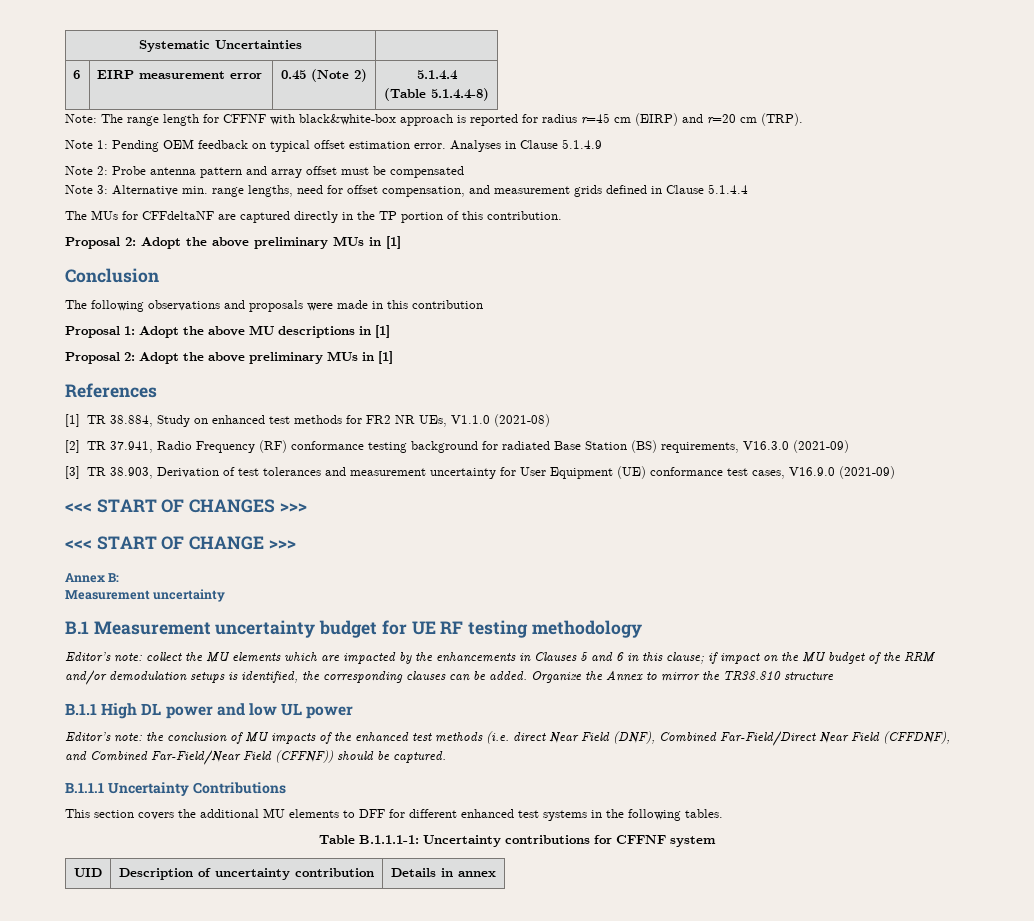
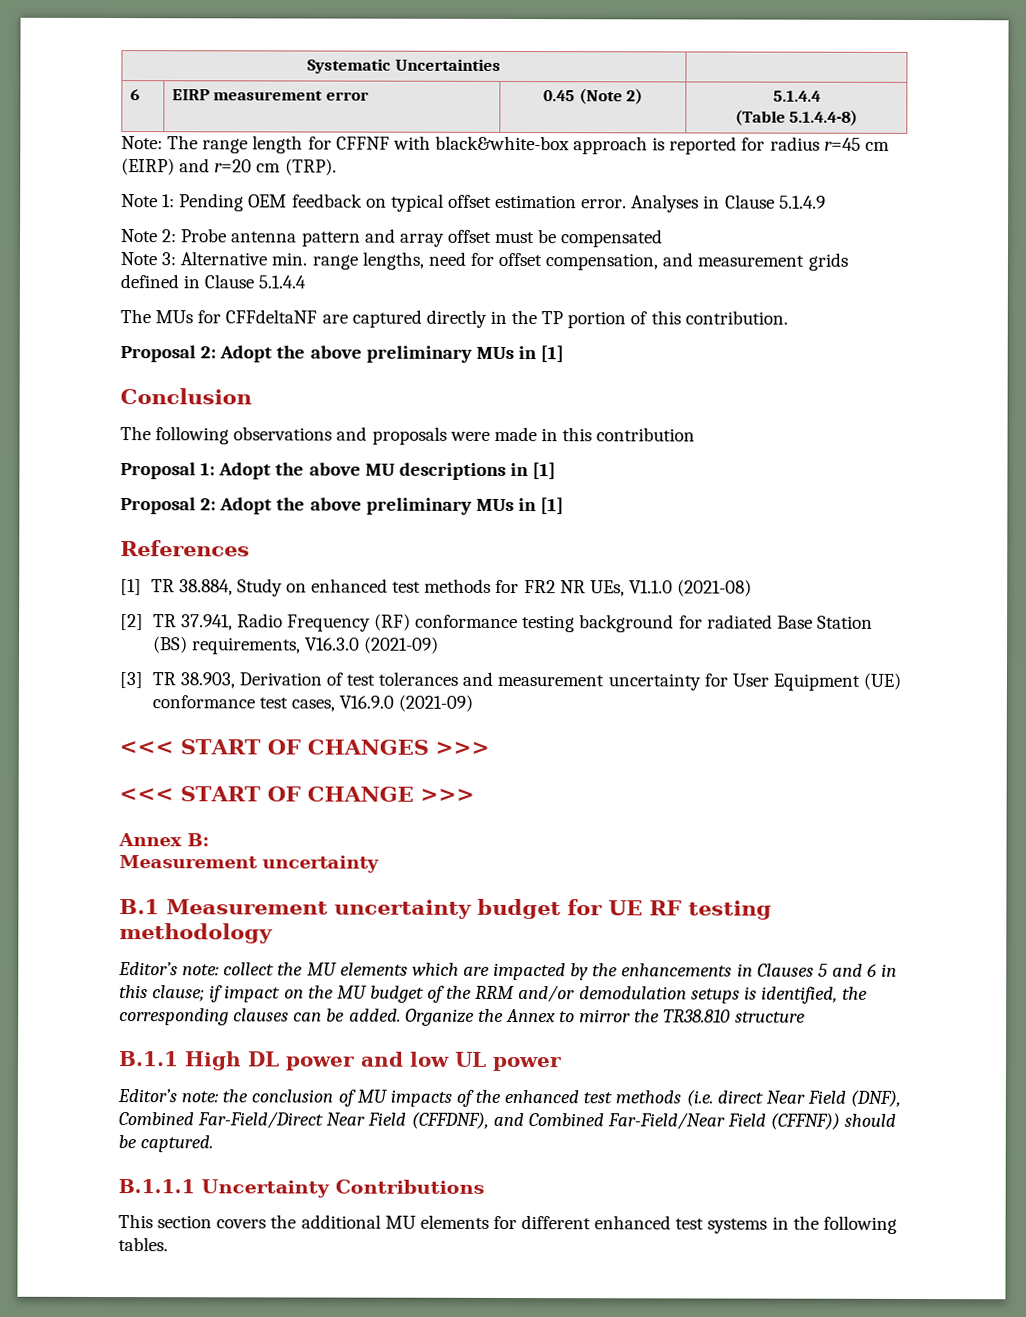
- This section covers the additional MU elements to DFF for different enhanced test systems in the following tables.
+ This section covers the additional MU elements for different enhanced test systems in the following tables.
- Table B.1.1.1-1: Uncertainty contributions for CFFNF system
- UID | Description of uncertainty contribution | Details in annex

